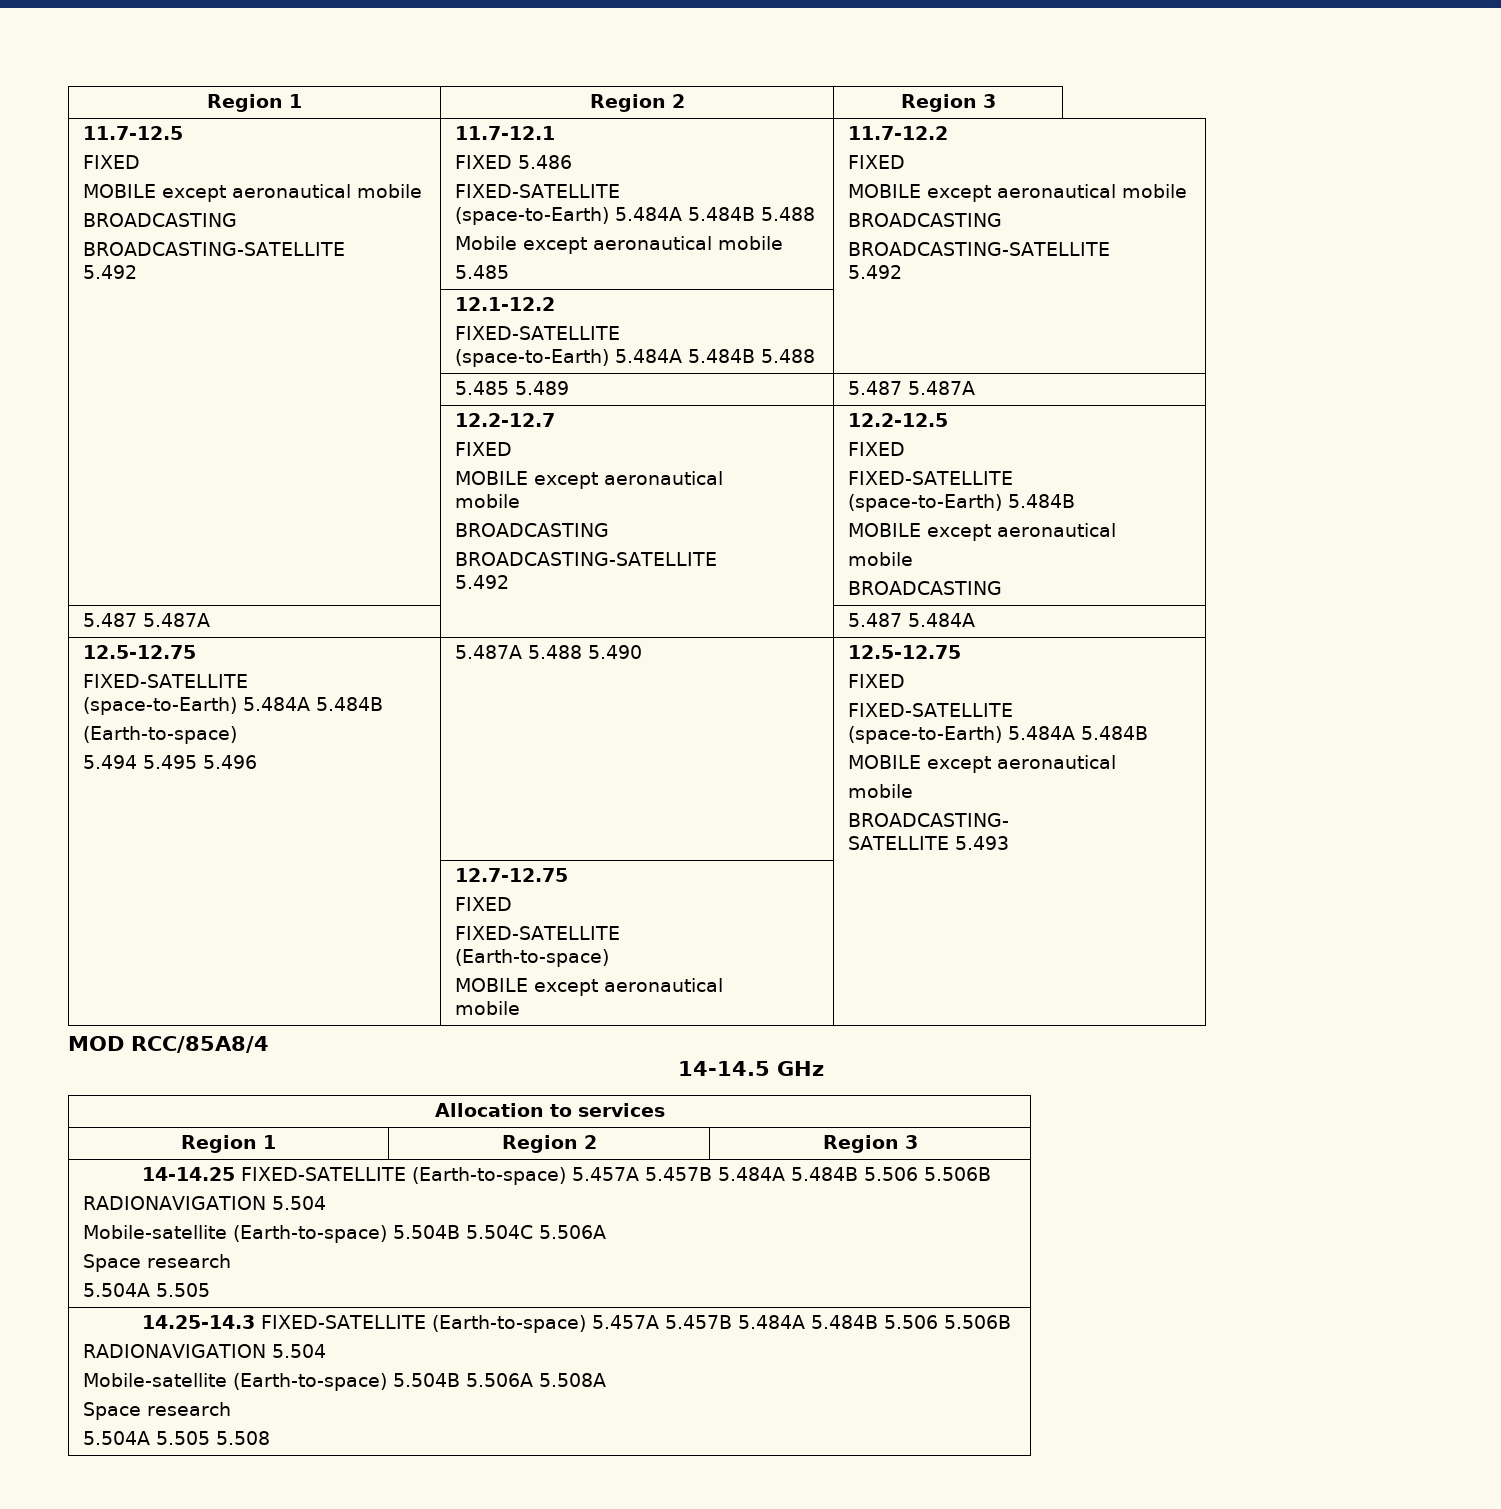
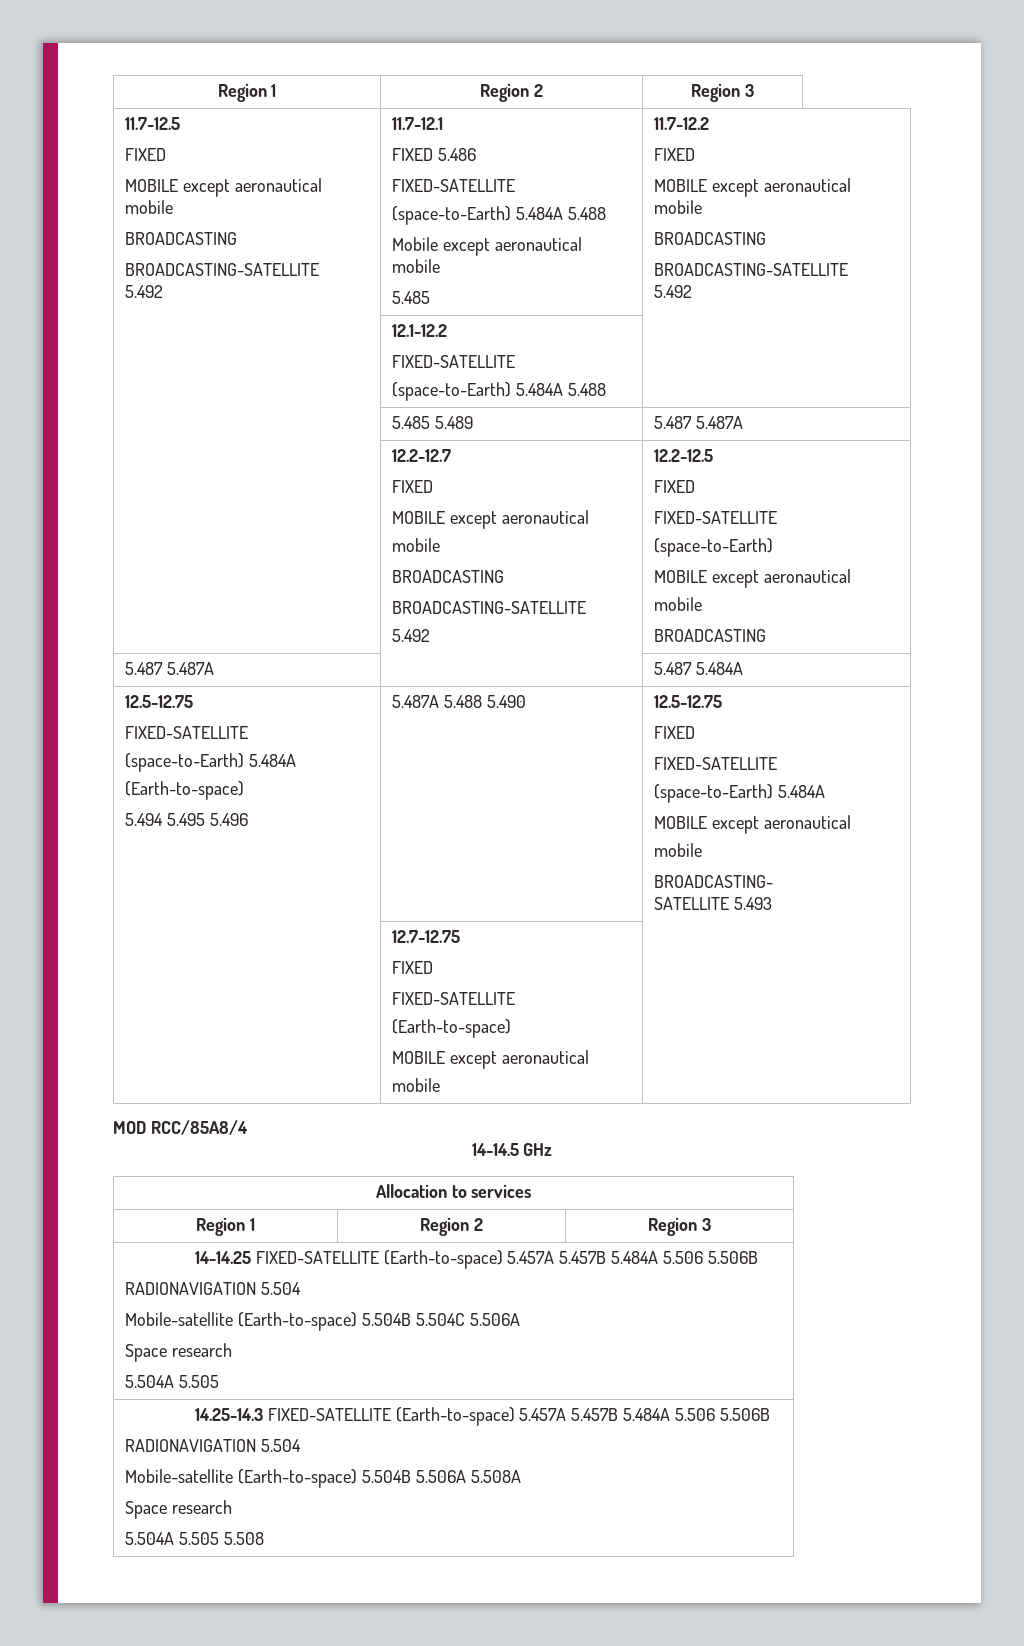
  11.7-12.5
  FIXED
  MOBILE except aeronautical mobile
  BROADCASTING
  BROADCASTING-SATELLITE
  5.492 | 11.7-12.1
  FIXED 5.486
  FIXED-SATELLITE
- (space-to-Earth) 5.484A 5.484B 5.488
+ (space-to-Earth) 5.484A 5.488
  | 12.1-12.2
  FIXED-SATELLITE
- (space-to-Earth) 5.484A 5.484B 5.488 |
+ (space-to-Earth) 5.484A 5.488 |
  | 12.2-12.7
  FIXED
  MOBILE except aeronautical
  mobile
  BROADCASTING
  BROADCASTING-SATELLITE
  5.492 | 12.2-12.5
  FIXED
  FIXED-SATELLITE
- (space-to-Earth) 5.484B
+ (space-to-Earth)
  5.487 5.487A | | 5.487 5.484A
  12.5-12.75
  FIXED-SATELLITE
- (space-to-Earth) 5.484A 5.484B
+ (space-to-Earth) 5.484A
  (Earth-to-space)
  5.494 5.495 5.496 | 5.487A 5.488 5.490 | 12.5-12.75
  FIXED
  FIXED-SATELLITE
- (space-to-Earth) 5.484A 5.484B
+ (space-to-Earth) 5.484A
- 14-14.25 FIXED-SATELLITE (Earth-to-space) 5.457A 5.457B 5.484A 5.484B 5.506 5.506B
+ 14-14.25 FIXED-SATELLITE (Earth-to-space) 5.457A 5.457B 5.484A 5.506 5.506B
- 14.25-14.3 FIXED-SATELLITE (Earth-to-space) 5.457A 5.457B 5.484A 5.484B 5.506 5.506B
+ 14.25-14.3 FIXED-SATELLITE (Earth-to-space) 5.457A 5.457B 5.484A 5.506 5.506B

